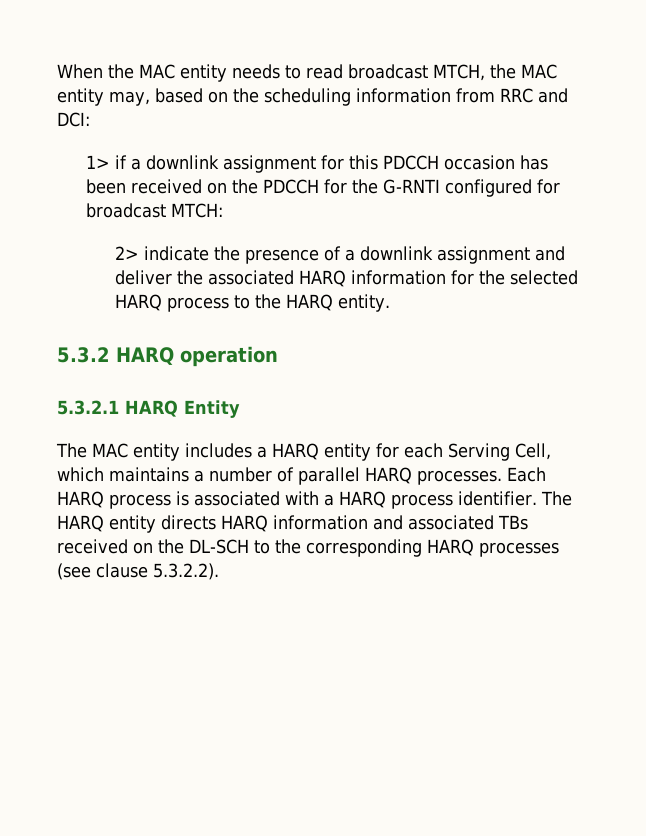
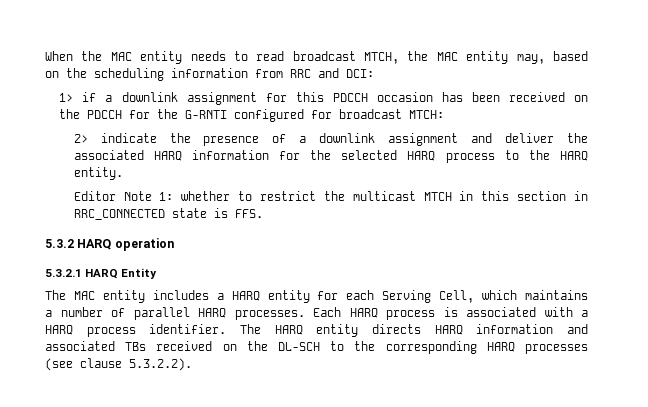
+ Editor Note 1: whether to restrict the multicast MTCH in this section in RRC_CONNECTED state is FFS.

